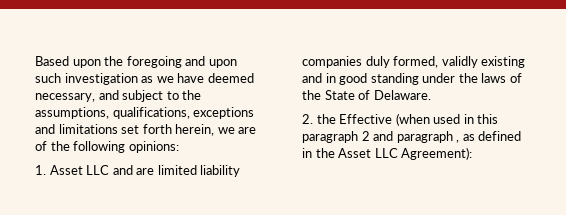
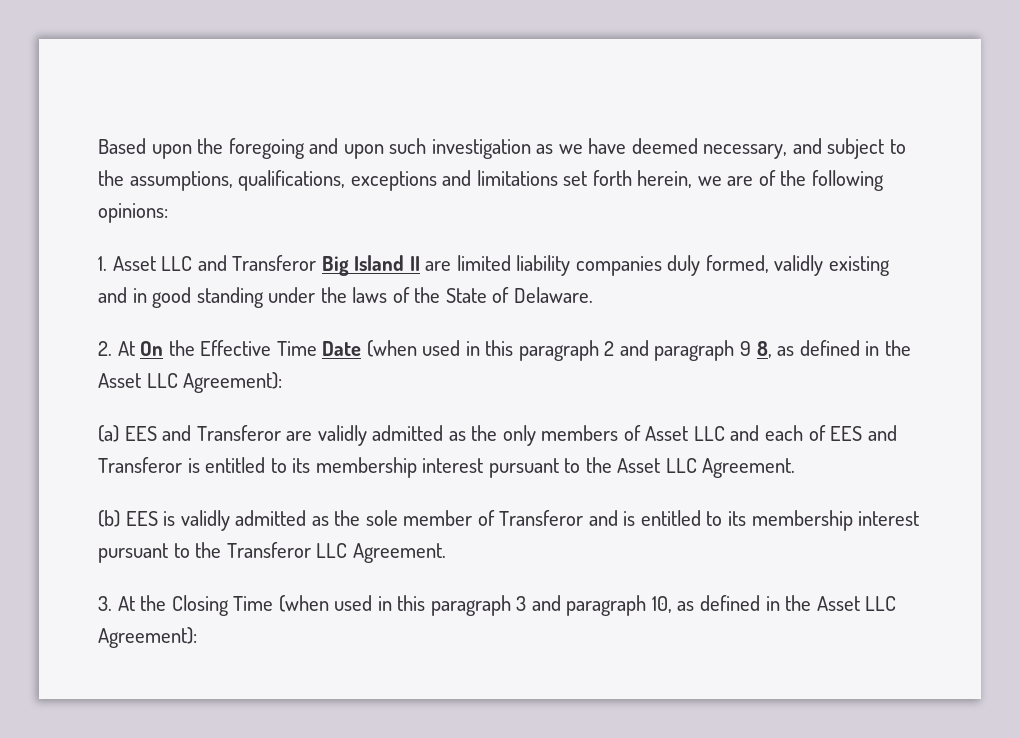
- 1. Asset LLC and are limited liability companies duly formed, validly existing and in good standing under the laws of the State of Delaware.
+ 1. Asset LLC and Transferor Big Island II are limited liability companies duly formed, validly existing and in good standing under the laws of the State of Delaware.
- 2. the Effective (when used in this paragraph 2 and paragraph , as defined in the Asset LLC Agreement):
+ 2. At On the Effective Time Date (when used in this paragraph 2 and paragraph 9 8, as defined in the Asset LLC Agreement):
+ (a) EES and Transferor are validly admitted as the only members of Asset LLC and each of EES and Transferor is entitled to its membership interest pursuant to the Asset LLC Agreement.
+ (b) EES is validly admitted as the sole member of Transferor and is entitled to its membership interest pursuant to the Transferor LLC Agreement.
+ 3. At the Closing Time (when used in this paragraph 3 and paragraph 10, as defined in the Asset LLC Agreement):

